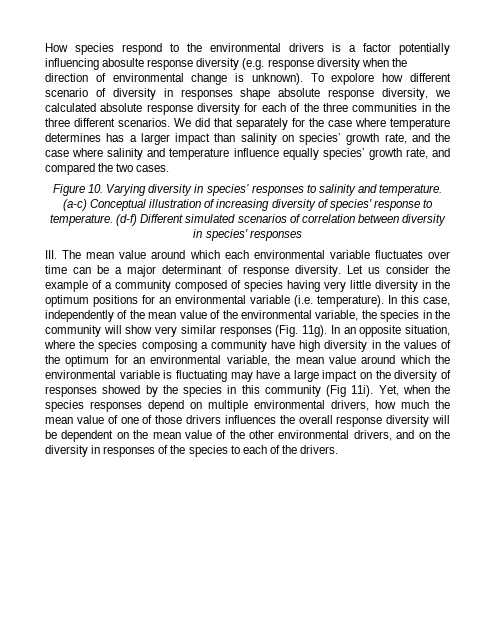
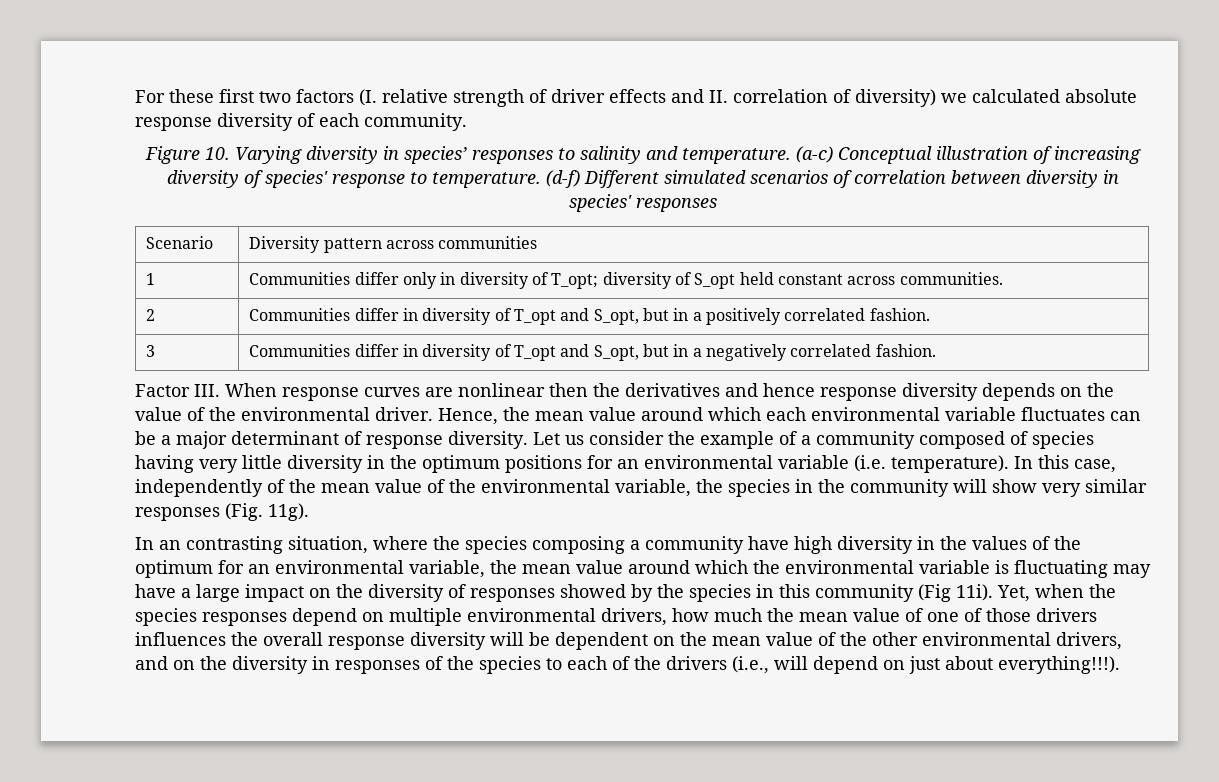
- How species respond to the environmental drivers is a factor potentially influencing abosulte response diversity (e.g. response diversity when the direction of environmental change is unknown). To expolore how different scenario of diversity in responses shape absolute response diversity, we calculated absolute response diversity for each of the three communities in the three different scenarios. We did that separately for the case where temperature determines has a larger impact than salinity on species’ growth rate, and the case where salinity and temperature influence equally species’ growth rate, and compared the two cases.
+ For these first two factors (I. relative strength of driver effects and II. correlation of diversity) we calculated absolute response diversity of each community.
- III. The mean value around which each environmental variable fluctuates over time can be a major determinant of response diversity.
+ Scenario | Diversity pattern across communities
+ 1 | Communities differ only in diversity of T_opt; diversity of S_opt held constant across communities.
+ 2 | Communities differ in diversity of T_opt and S_opt, but in a positively correlated fashion.
+ 3 | Communities differ in diversity of T_opt and S_opt, but in a negatively correlated fashion.
+ Factor III. When response curves are nonlinear then the derivatives and hence response diversity depends on the value of the environmental driver. Hence, the mean value around which each environmental variable fluctuates can be a major determinant of response diversity.
- In this case, independently of the mean value of the environmental variable, the species in the community will show very similar responses (Fig. 11g). In an opposite situation, where the species composing a community have high diversity in the values of the optimum for an environmental variable, the mean value around which the environmental variable is fluctuating may have a large impact on the diversity of responses showed by the species in this community (Fig 11i).
+ In this case, independently of the mean value of the environmental variable, the species in the community will show very similar responses (Fig. 11g).
+ In an contrasting situation, where the species composing a community have high diversity in the values of the optimum for an environmental variable, the mean value around which the environmental variable is fluctuating may have a large impact on the diversity of responses showed by the species in this community (Fig 11i).
- Yet, when the species responses depend on multiple environmental drivers, how much the mean value of one of those drivers influences the overall response diversity will be dependent on the mean value of the other environmental drivers, and on the diversity in responses of the species to each of the drivers.
+ Yet, when the species responses depend on multiple environmental drivers, how much the mean value of one of those drivers influences the overall response diversity will be dependent on the mean value of the other environmental drivers, and on the diversity in responses of the species to each of the drivers (i.e., will depend on just about everything!!!).

